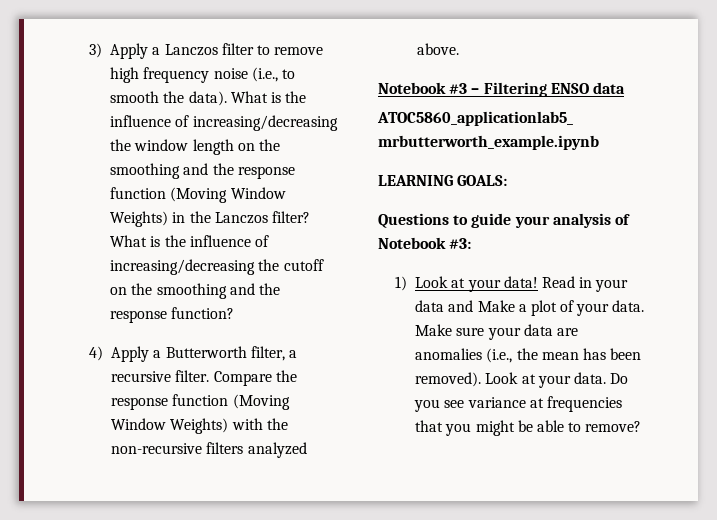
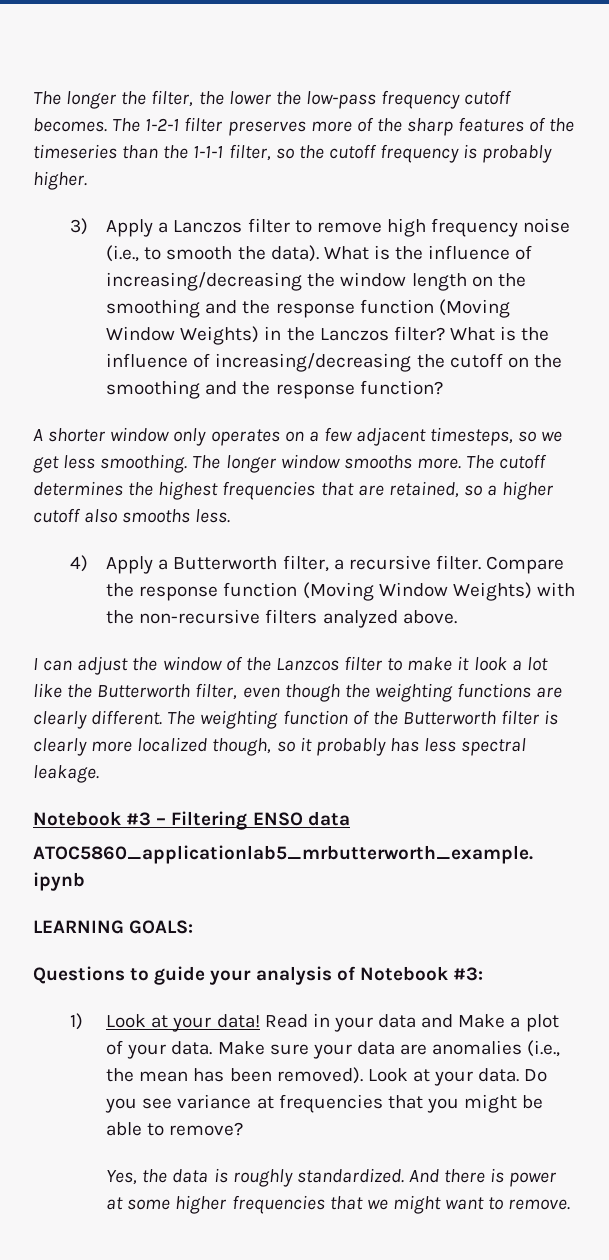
+ The longer the filter, the lower the low-pass frequency cutoff becomes. The 1-2-1 filter preserves more of the sharp features of the timeseries than the 1-1-1 filter, so the cutoff frequency is probably higher.
+ A shorter window only operates on a few adjacent timesteps, so we get less smoothing. The longer window smooths more. The cutoff determines the highest frequencies that are retained, so a higher cutoff also smooths less.
+ I can adjust the window of the Lanzcos filter to make it look a lot like the Butterworth filter, even though the weighting functions are clearly different. The weighting function of the Butterworth filter is clearly more localized though, so it probably has less spectral leakage.
+ Yes, the data is roughly standardized. And there is power at some higher frequencies that we might want to remove.

